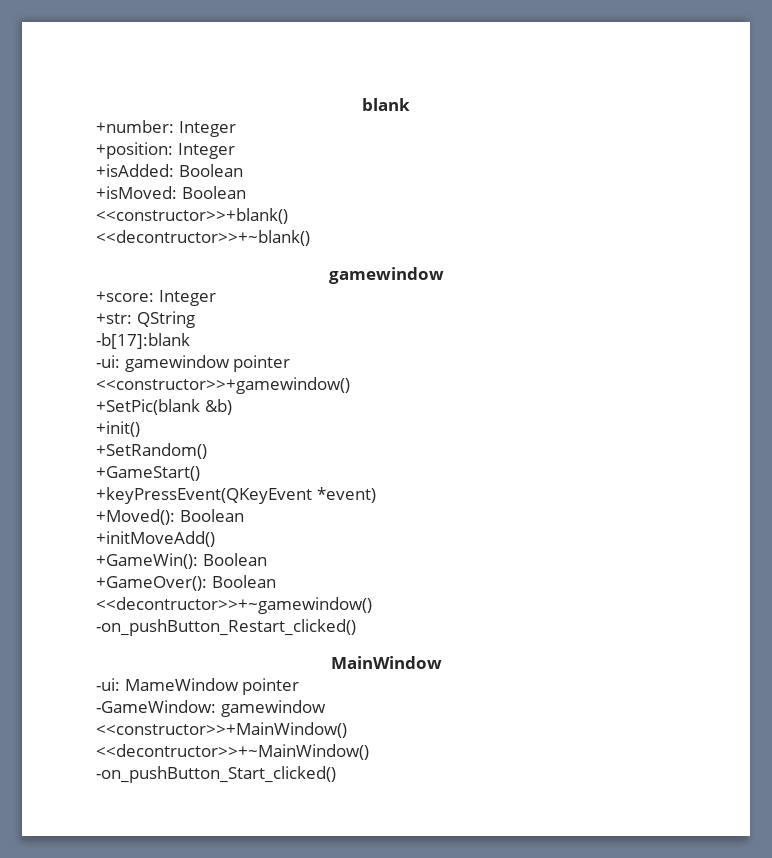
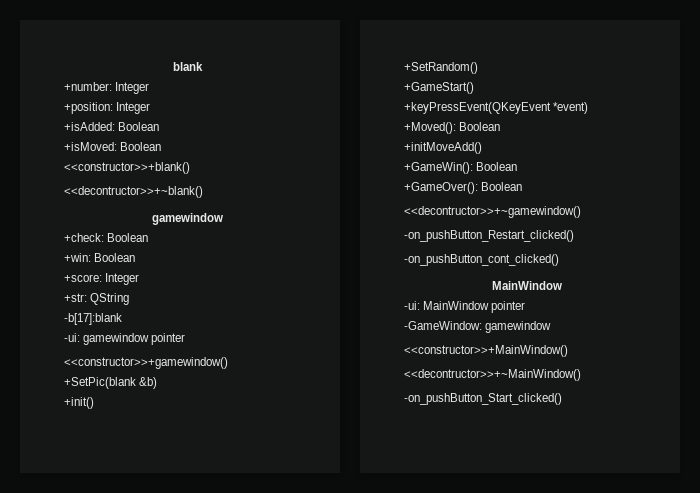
+ +check: Boolean
+ +win: Boolean
+ -on_pushButton_cont_clicked()
- -ui: MameWindow pointer
+ -ui: MainWindow pointer

